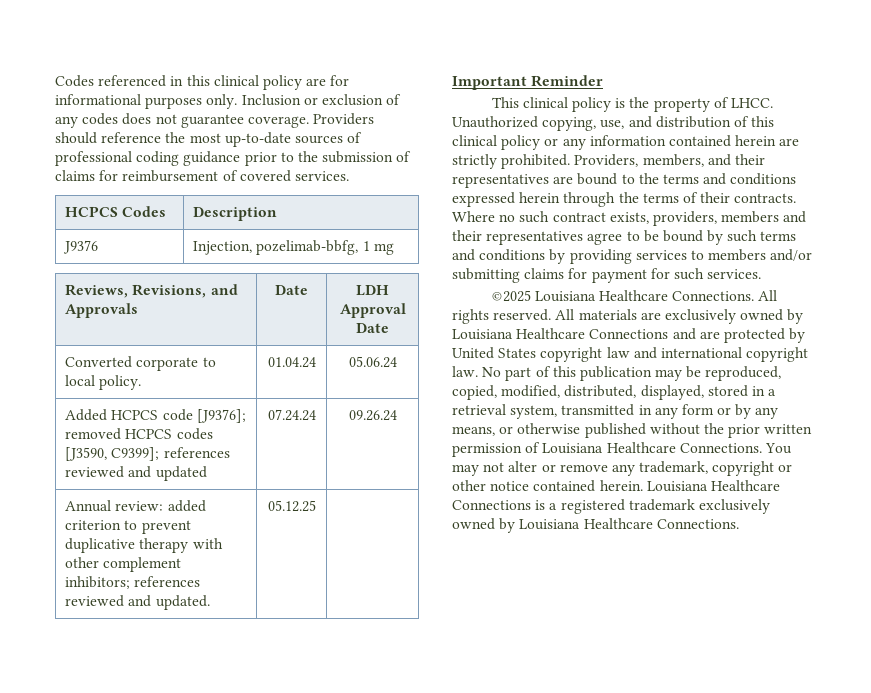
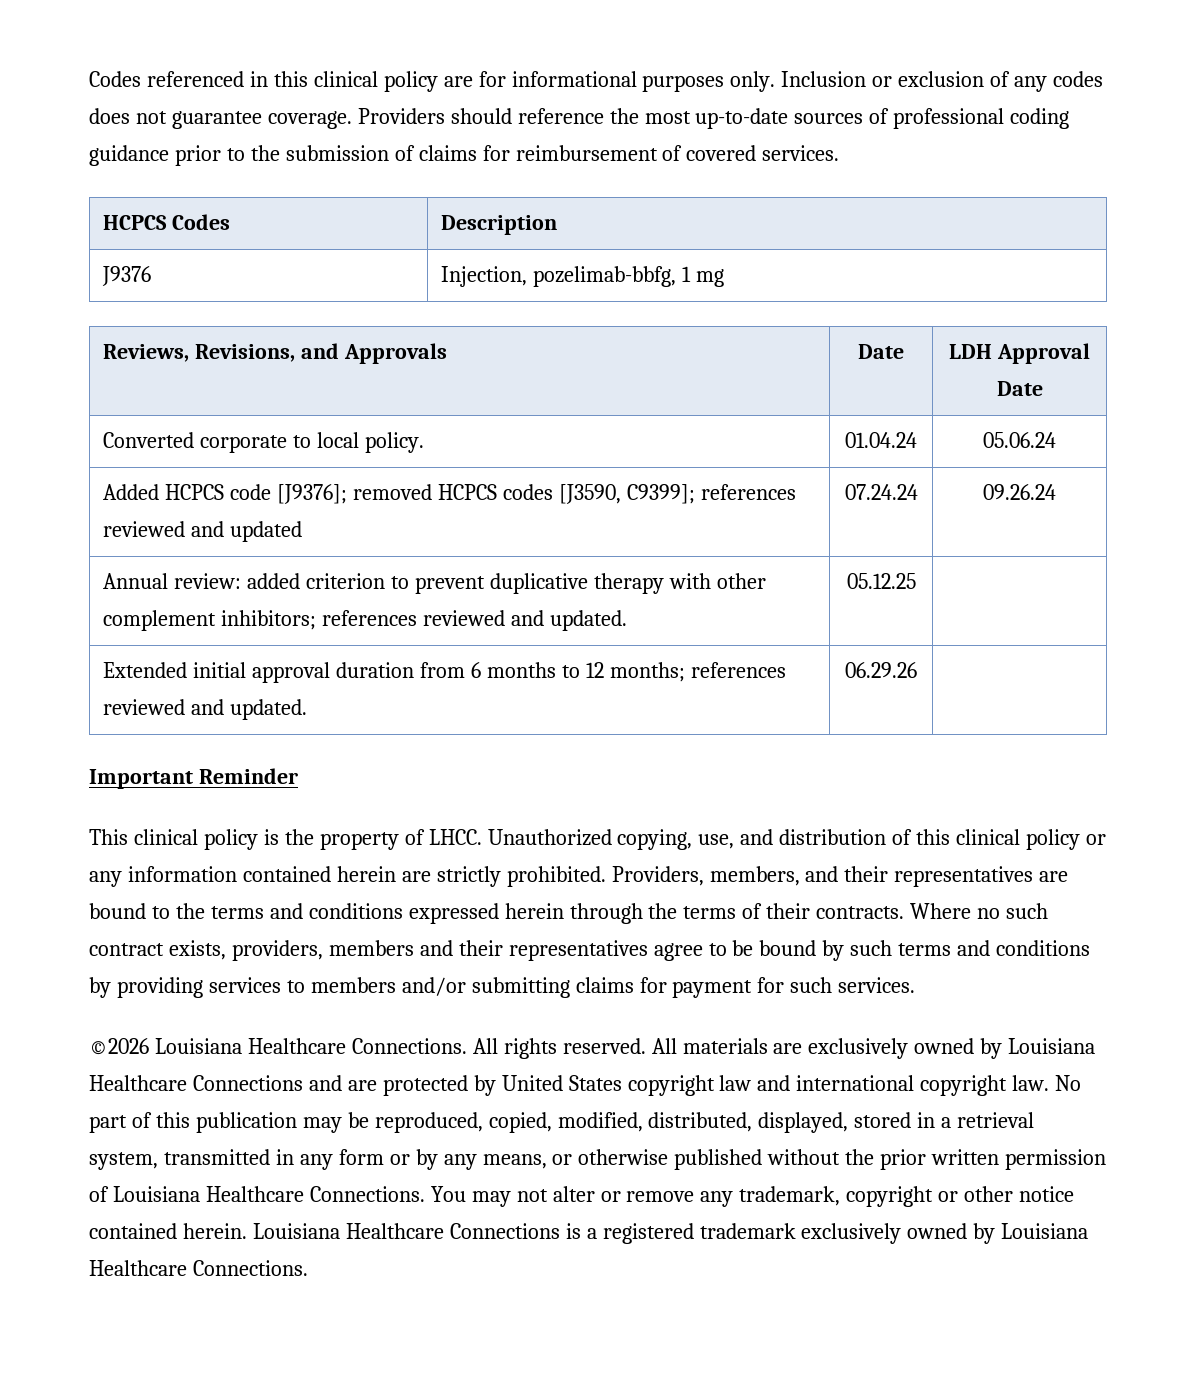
+ Extended initial approval duration from 6 months to 12 months; references reviewed and updated. | 06.29.26 |
- ©2025 Louisiana Healthcare Connections.
+ ©2026 Louisiana Healthcare Connections.

